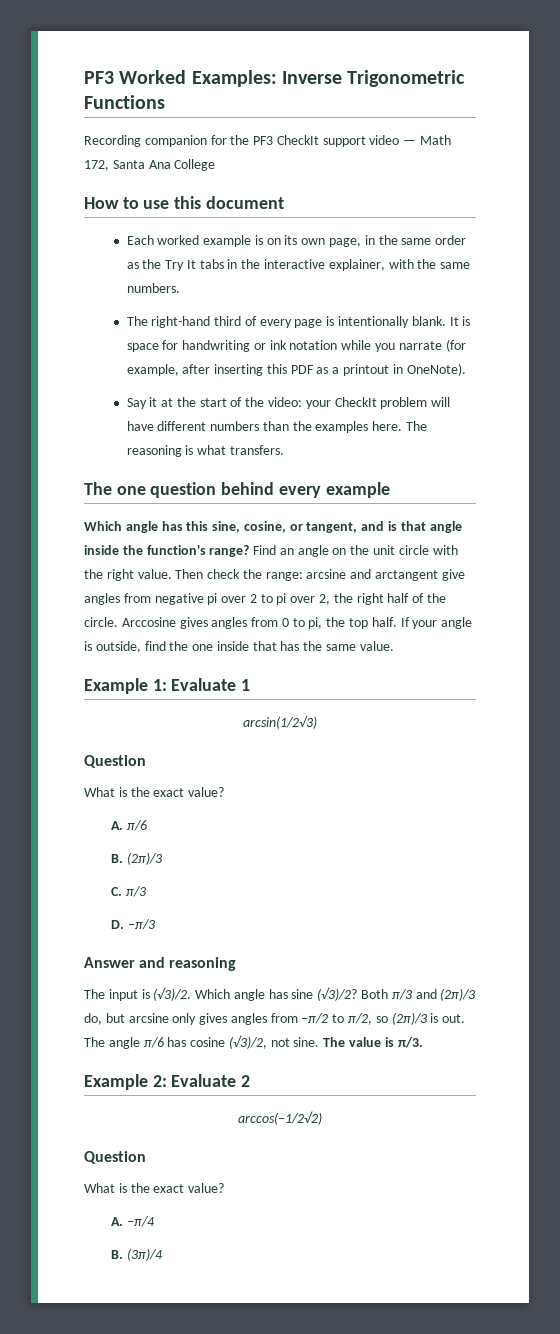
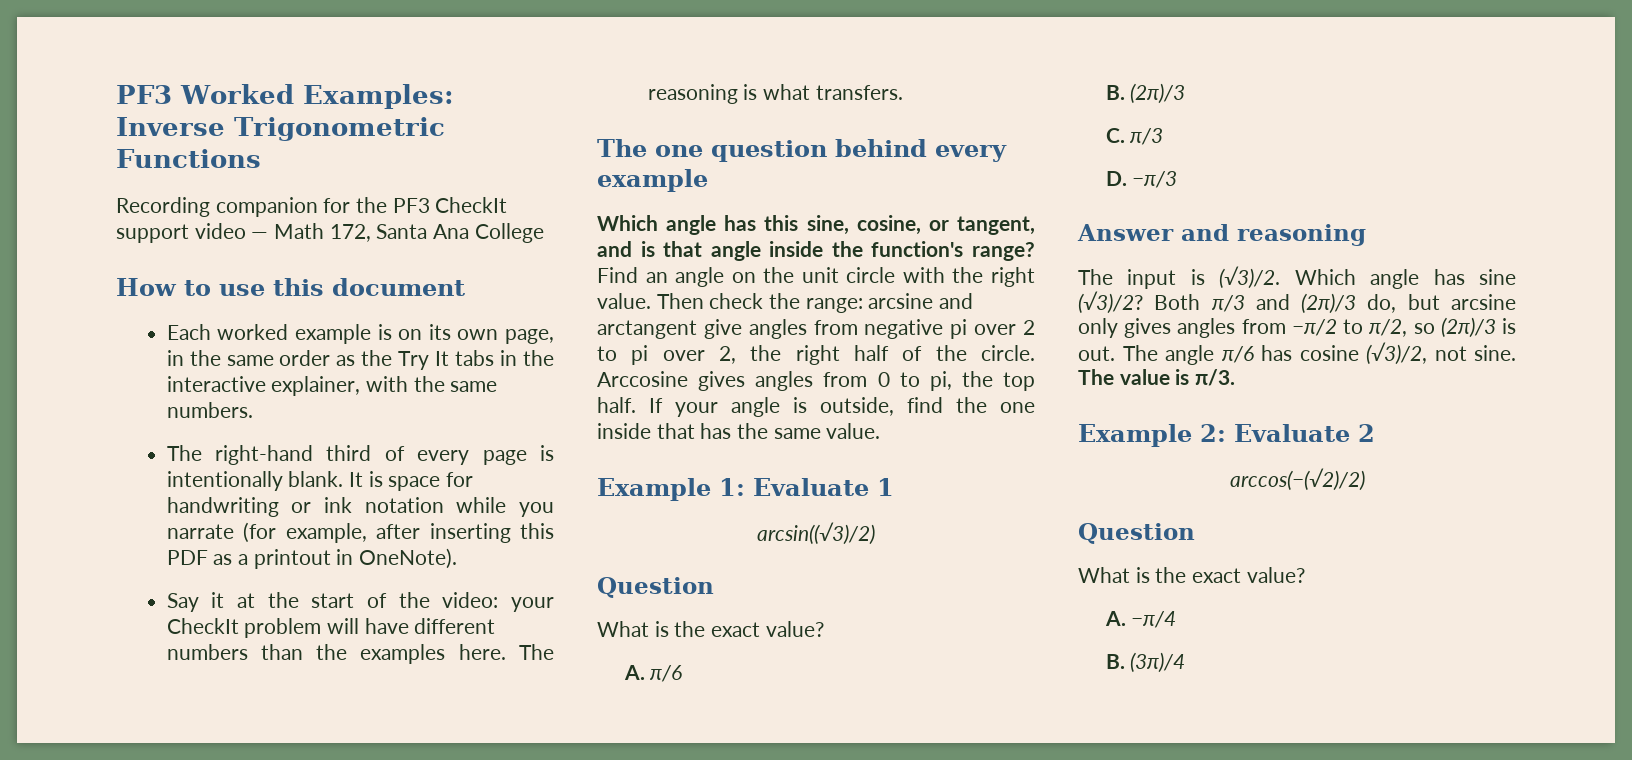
- arcsin(1/2√3)
+ arcsin((√3)/2)
- arccos(−1/2√2)
+ arccos(−(√2)/2)

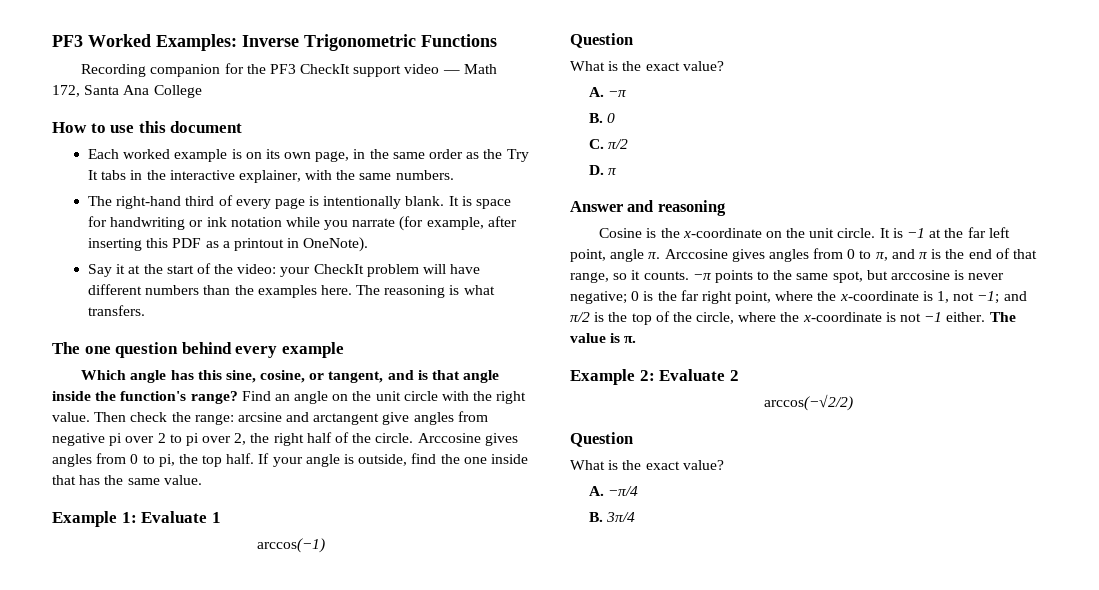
- arcsin((√3)/2)
+ arccos(−1)
  Question
  What is the exact value?
- A. π/6
- B. (2π)/3
+ A. −π
+ B. 0
- C. π/3
+ C. π/2
- D. −π/3
+ D. π
- The input is (√3)/2. Which angle has sine (√3)/2? Both π/3 and (2π)/3 do, but arcsine only gives angles from −π/2 to π/2, so (2π)/3 is out. The angle π/6 has cosine (√3)/2, not sine.
+ Cosine is the x-coordinate on the unit circle. It is −1 at the far left point, angle π. Arccosine gives angles from 0 to π, and π is the end of that range, so it counts. −π points to the same spot, but arccosine is never negative; 0 is the far right point, where the x-coordinate is 1, not −1; and π/2 is the top of the circle, where the x-coordinate is not −1 either.
- The value is π/3.
+ The value is π.
- arccos(−(√2)/2)
+ arccos(−√2/2)
- B. (3π)/4
+ B. 3π/4

